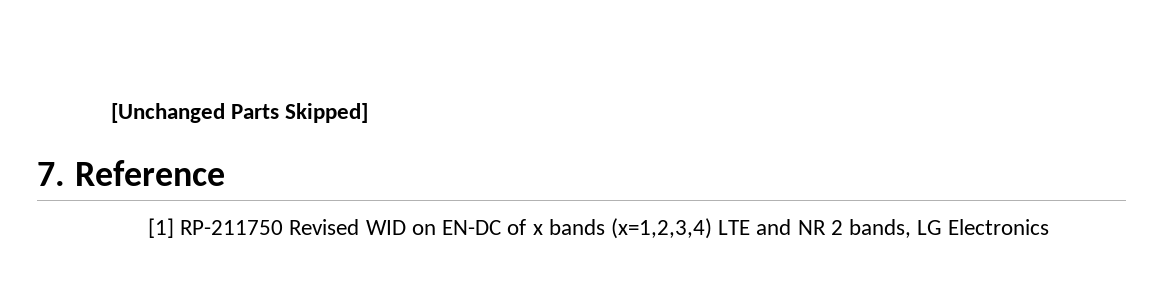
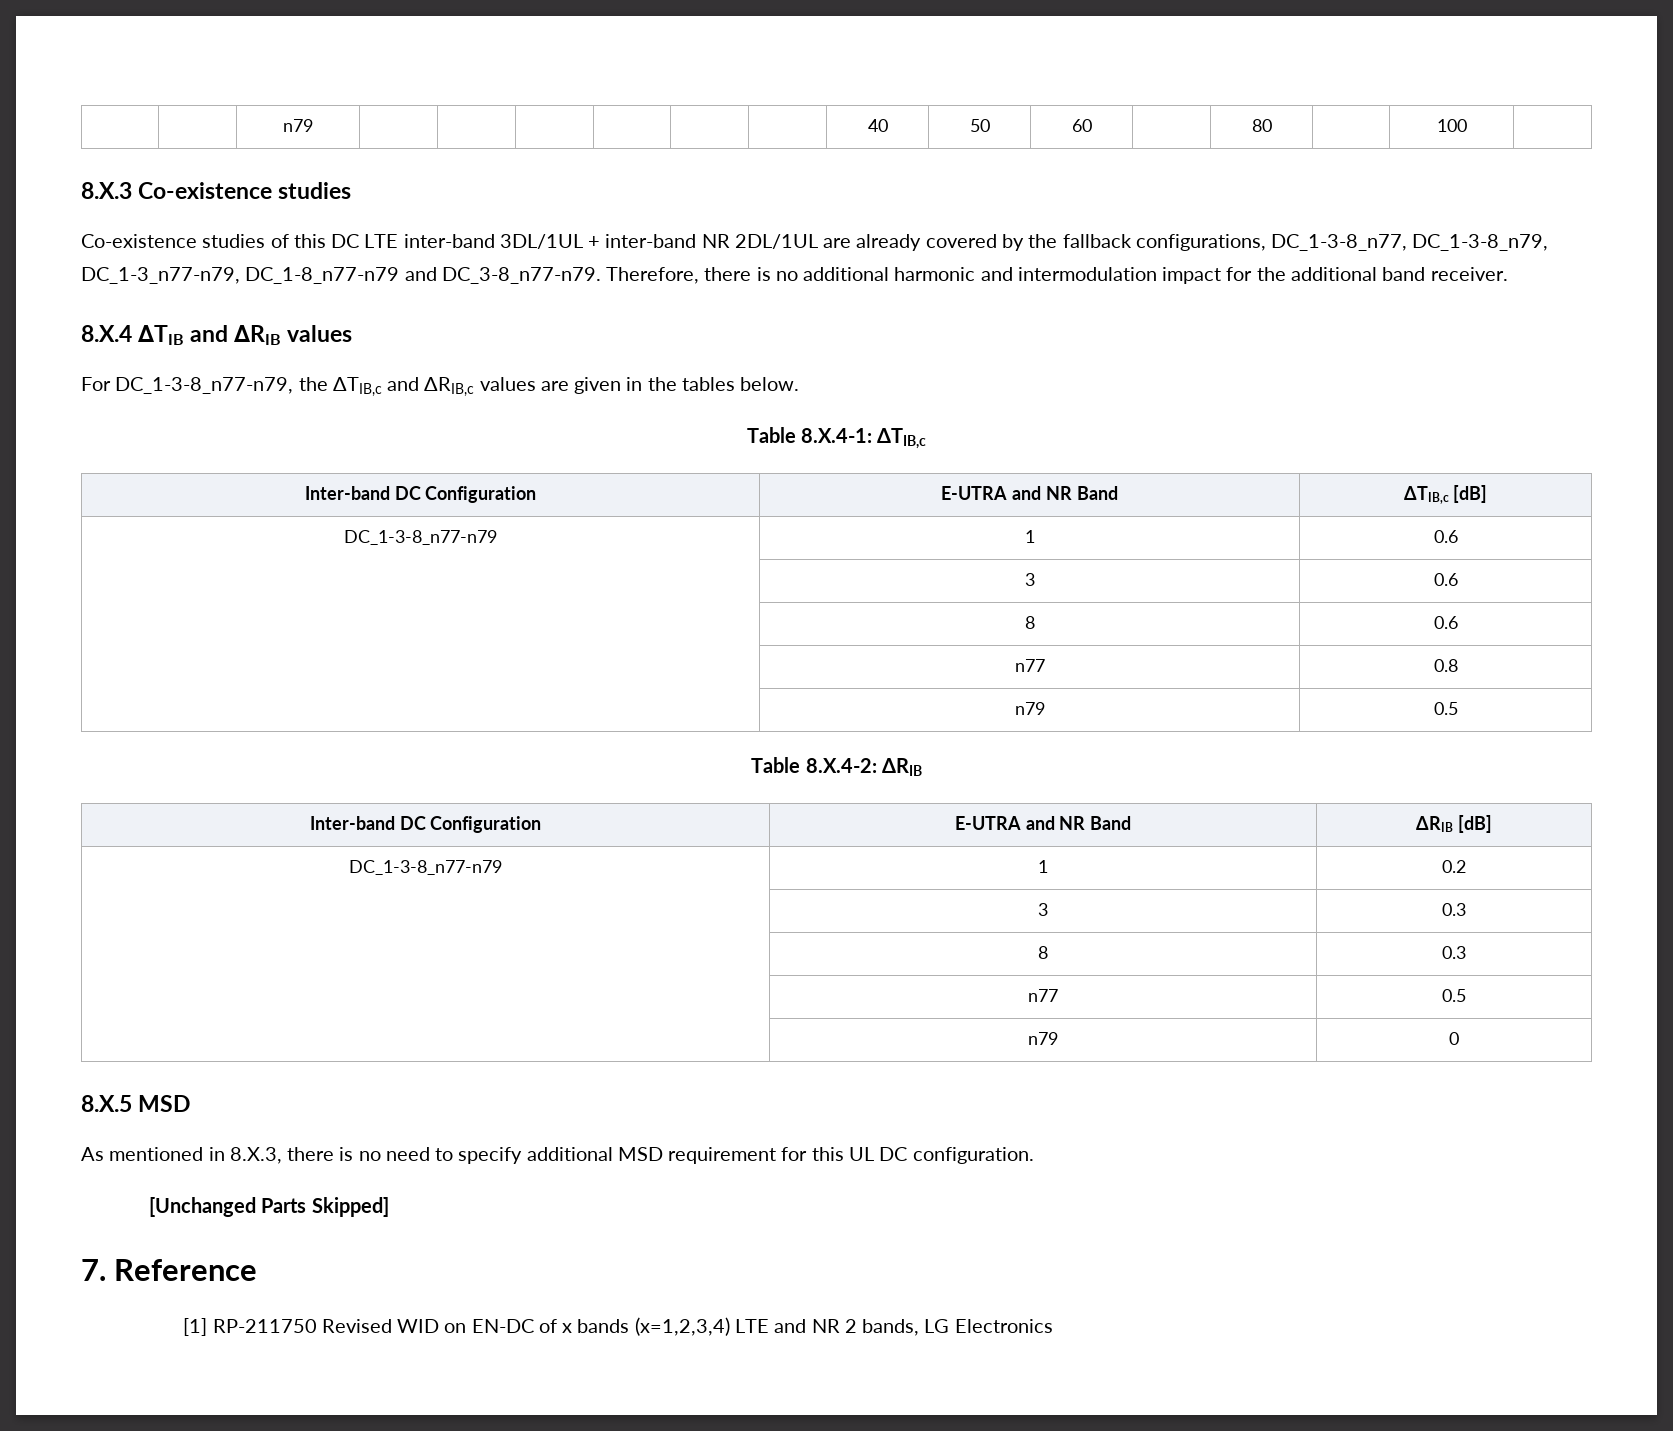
+ | | n79 | | | | | | | 40 | 50 | 60 | | 80 | | 100 |
+ 8.X.3 Co-existence studies
+ Co-existence studies of this DC LTE inter-band 3DL/1UL + inter-band NR 2DL/1UL are already covered by the fallback configurations, DC_1-3-8_n77, DC_1-3-8_n79, DC_1-3_n77-n79, DC_1-8_n77-n79 and DC_3-8_n77-n79. Therefore, there is no additional harmonic and intermodulation impact for the additional band receiver.
+ 8.X.4 ∆TIB and ∆RIB values
+ For DC_1-3-8_n77-n79, the ΔTIB,c and ΔRIB,c values are given in the tables below.
+ Table 8.X.4-1: ΔTIB,c
+ Inter-band DC Configuration | E-UTRA and NR Band | ΔTIB,c [dB]
+ DC_1-3-8_n77-n79 | 1 | 0.6
+ | 3 | 0.6
+ | 8 | 0.6
+ | n77 | 0.8
+ | n79 | 0.5
+ Table 8.X.4-2: ΔRIB
+ Inter-band DC Configuration | E-UTRA and NR Band | ΔRIB [dB]
+ DC_1-3-8_n77-n79 | 1 | 0.2
+ | 3 | 0.3
+ | 8 | 0.3
+ | n77 | 0.5
+ | n79 | 0
+ 8.X.5 MSD
+ As mentioned in 8.X.3, there is no need to specify additional MSD requirement for this UL DC configuration.

